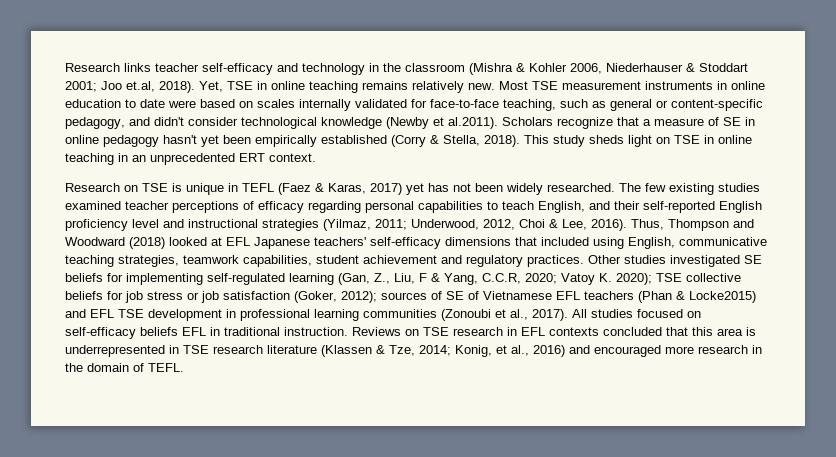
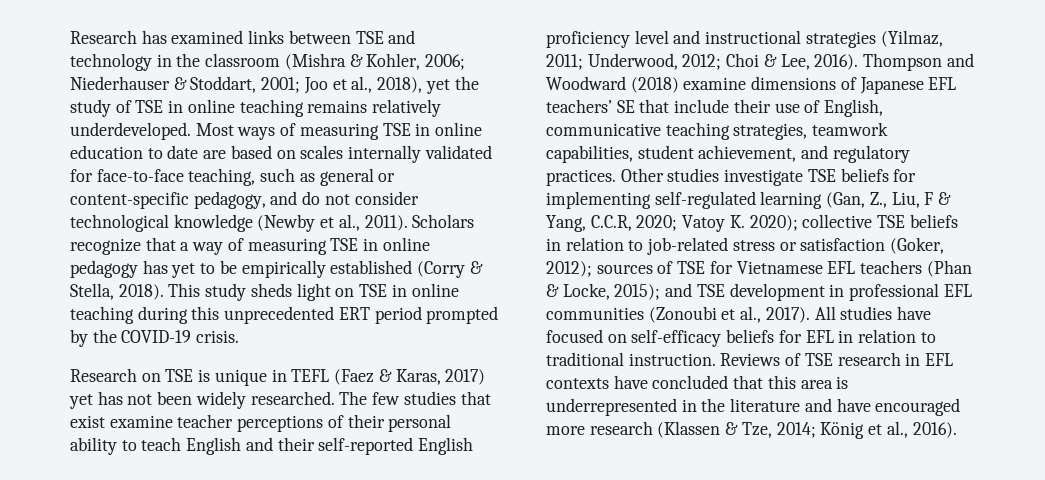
- Research links teacher self-efficacy and technology in the classroom (Mishra & Kohler 2006, Niederhauser & Stoddart 2001; Joo et.al, 2018). Yet, TSE in online teaching remains relatively new. Most TSE measurement instruments in online education to date were based on scales internally validated for face-to-face teaching, such as general or content-specific pedagogy, and didn't consider technological knowledge (Newby et al.2011). Scholars recognize that a measure of SE in online pedagogy hasn't yet been empirically established (Corry & Stella, 2018).
+ Research has examined links between TSE and technology in the classroom (Mishra & Kohler, 2006; Niederhauser & Stoddart, 2001; Joo et al., 2018), yet the study of TSE in online teaching remains relatively underdeveloped. Most ways of measuring TSE in online education to date are based on scales internally validated for face-to-face teaching, such as general or content-specific pedagogy, and do not consider technological knowledge (Newby et al., 2011). Scholars recognize that a way of measuring TSE in online pedagogy has yet to be empirically established (Corry & Stella, 2018).
- This study sheds light on TSE in online teaching in an unprecedented ERT context.
+ This study sheds light on TSE in online teaching during this unprecedented ERT period prompted by the COVID-19 crisis.
- The few existing studies examined teacher perceptions of efficacy regarding personal capabilities to teach English, and their self-reported English proficiency level and instructional strategies (Yilmaz, 2011; Underwood, 2012, Choi & Lee, 2016).
+ The few studies that exist examine teacher perceptions of their personal ability to teach English and their self-reported English proficiency level and instructional strategies (Yilmaz, 2011; Underwood, 2012; Choi & Lee, 2016).
- Thus, Thompson and Woodward (2018) looked at EFL Japanese teachers' self-efficacy dimensions that included using English, communicative teaching strategies, teamwork capabilities, student achievement and regulatory practices.
+ Thompson and Woodward (2018) examine dimensions of Japanese EFL teachers’ SE that include their use of English, communicative teaching strategies, teamwork capabilities, student achievement, and regulatory practices.
- Other studies investigated SE beliefs for implementing self-regulated learning (Gan, Z., Liu, F & Yang, C.C.R, 2020; Vatoy K. 2020); TSE collective beliefs for job stress or job satisfaction (Goker, 2012); sources of SE of Vietnamese EFL teachers (Phan & Locke2015) and EFL TSE development in professional learning communities (Zonoubi et al., 2017).
+ Other studies investigate TSE beliefs for implementing self-regulated learning (Gan, Z., Liu, F & Yang, C.C.R, 2020; Vatoy K. 2020); collective TSE beliefs in relation to job-related stress or satisfaction (Goker, 2012); sources of TSE for Vietnamese EFL teachers (Phan & Locke, 2015); and TSE development in professional EFL communities (Zonoubi et al., 2017).
- All studies focused on self-efficacy beliefs EFL in traditional instruction.
+ All studies have focused on self-efficacy beliefs for EFL in relation to traditional instruction.
- Reviews on TSE research in EFL contexts concluded that this area is underrepresented in TSE research literature (Klassen & Tze, 2014; Konig, et al., 2016) and encouraged more research in the domain of TEFL.
+ Reviews of TSE research in EFL contexts have concluded that this area is underrepresented in the literature and have encouraged more research (Klassen & Tze, 2014; König et al., 2016).

